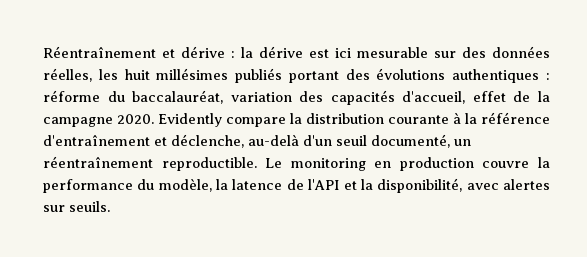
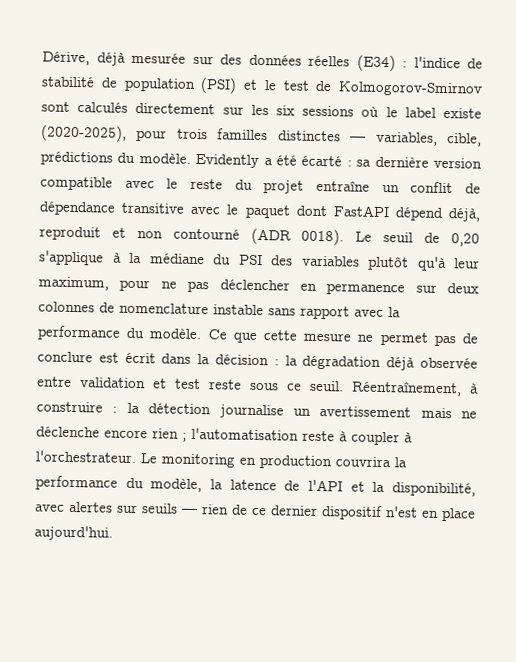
- Réentraînement et dérive : la dérive est ici mesurable sur des données réelles, les huit millésimes publiés portant des évolutions authentiques : réforme du baccalauréat, variation des capacités d'accueil, effet de la campagne 2020. Evidently compare la distribution courante à la référence d'entraînement et déclenche, au-delà d'un seuil documenté, un réentraînement reproductible.
+ Dérive, déjà mesurée sur des données réelles (E34) : l'indice de stabilité de population (PSI) et le test de Kolmogorov-Smirnov sont calculés directement sur les six sessions où le label existe (2020-2025), pour trois familles distinctes — variables, cible, prédictions du modèle. Evidently a été écarté : sa dernière version compatible avec le reste du projet entraîne un conflit de dépendance transitive avec le paquet dont FastAPI dépend déjà, reproduit et non contourné (ADR 0018). Le seuil de 0,20 s'applique à la médiane du PSI des variables plutôt qu'à leur maximum, pour ne pas déclencher en permanence sur deux colonnes de nomenclature instable sans rapport avec la performance du modèle. Ce que cette mesure ne permet pas de conclure est écrit dans la décision : la dégradation déjà observée entre validation et test reste sous ce seuil. Réentraînement, à construire : la détection journalise un avertissement mais ne déclenche encore rien ; l'automatisation reste à coupler à l'orchestrateur.
- Le monitoring en production couvre la performance du modèle, la latence de l'API et la disponibilité, avec alertes sur seuils.
+ Le monitoring en production couvrira la performance du modèle, la latence de l'API et la disponibilité, avec alertes sur seuils — rien de ce dernier dispositif n'est en place aujourd'hui.

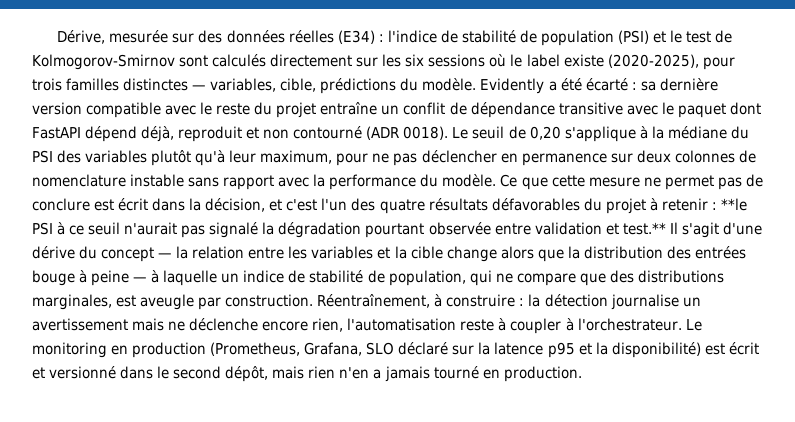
- Dérive, déjà mesurée sur des données réelles (E34) : l'indice de stabilité de population (PSI) et le test de Kolmogorov-Smirnov sont calculés directement sur les six sessions où le label existe (2020-2025), pour trois familles distinctes — variables, cible, prédictions du modèle.
+ Dérive, mesurée sur des données réelles (E34) : l'indice de stabilité de population (PSI) et le test de Kolmogorov-Smirnov sont calculés directement sur les six sessions où le label existe (2020-2025), pour trois familles distinctes — variables, cible, prédictions du modèle.
- Ce que cette mesure ne permet pas de conclure est écrit dans la décision : la dégradation déjà observée entre validation et test reste sous ce seuil.
+ Ce que cette mesure ne permet pas de conclure est écrit dans la décision, et c'est l'un des quatre résultats défavorables du projet à retenir : **le PSI à ce seuil n'aurait pas signalé la dégradation pourtant observée entre validation et test.** Il s'agit d'une dérive du concept — la relation entre les variables et la cible change alors que la distribution des entrées bouge à peine — à laquelle un indice de stabilité de population, qui ne compare que des distributions marginales, est aveugle par construction.
- Réentraînement, à construire : la détection journalise un avertissement mais ne déclenche encore rien ; l'automatisation reste à coupler à l'orchestrateur.
+ Réentraînement, à construire : la détection journalise un avertissement mais ne déclenche encore rien, l'automatisation reste à coupler à l'orchestrateur.
- Le monitoring en production couvrira la performance du modèle, la latence de l'API et la disponibilité, avec alertes sur seuils — rien de ce dernier dispositif n'est en place aujourd'hui.
+ Le monitoring en production (Prometheus, Grafana, SLO déclaré sur la latence p95 et la disponibilité) est écrit et versionné dans le second dépôt, mais rien n'en a jamais tourné en production.

